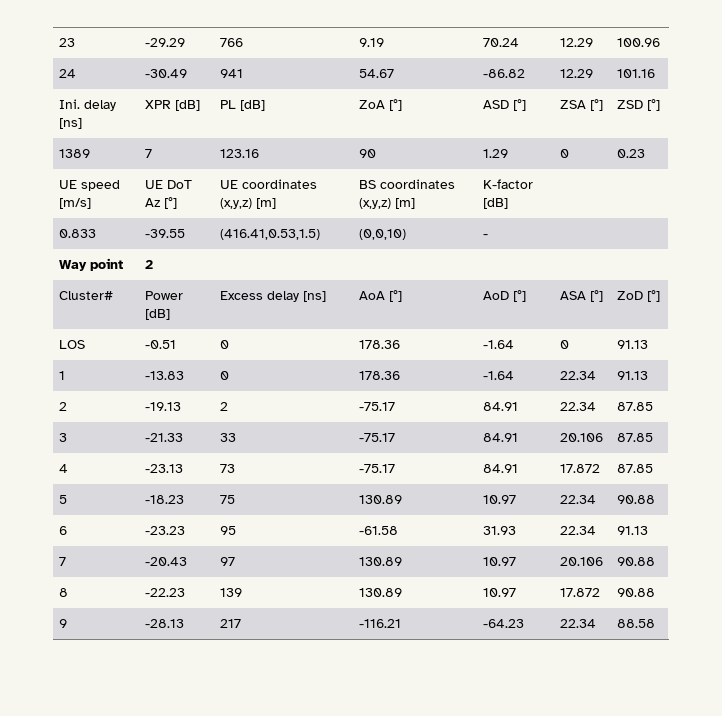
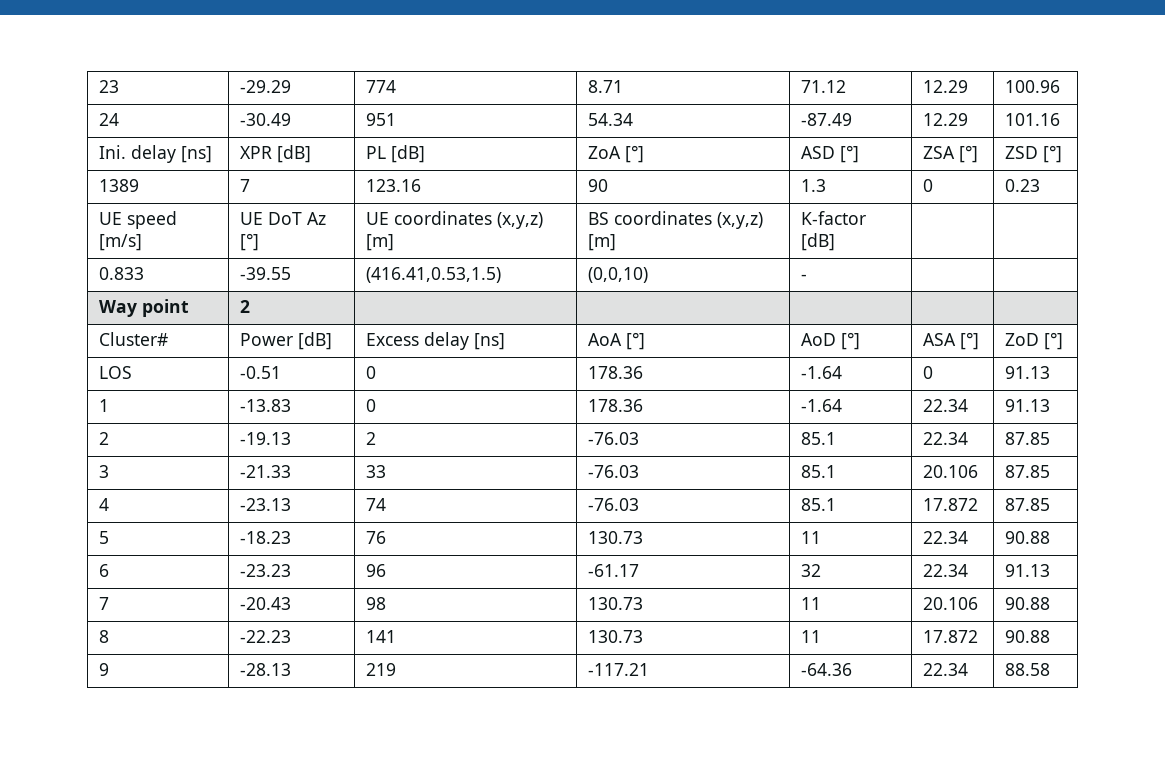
- 23 | -29.29 | 766 | 9.19 | 70.24 | 12.29 | 100.96
+ 23 | -29.29 | 774 | 8.71 | 71.12 | 12.29 | 100.96
- 24 | -30.49 | 941 | 54.67 | -86.82 | 12.29 | 101.16
+ 24 | -30.49 | 951 | 54.34 | -87.49 | 12.29 | 101.16
- 1389 | 7 | 123.16 | 90 | 1.29 | 0 | 0.23
+ 1389 | 7 | 123.16 | 90 | 1.3 | 0 | 0.23
- 2 | -19.13 | 2 | -75.17 | 84.91 | 22.34 | 87.85
+ 2 | -19.13 | 2 | -76.03 | 85.1 | 22.34 | 87.85
- 3 | -21.33 | 33 | -75.17 | 84.91 | 20.106 | 87.85
+ 3 | -21.33 | 33 | -76.03 | 85.1 | 20.106 | 87.85
- 4 | -23.13 | 73 | -75.17 | 84.91 | 17.872 | 87.85
+ 4 | -23.13 | 74 | -76.03 | 85.1 | 17.872 | 87.85
- 5 | -18.23 | 75 | 130.89 | 10.97 | 22.34 | 90.88
+ 5 | -18.23 | 76 | 130.73 | 11 | 22.34 | 90.88
- 6 | -23.23 | 95 | -61.58 | 31.93 | 22.34 | 91.13
+ 6 | -23.23 | 96 | -61.17 | 32 | 22.34 | 91.13
- 7 | -20.43 | 97 | 130.89 | 10.97 | 20.106 | 90.88
+ 7 | -20.43 | 98 | 130.73 | 11 | 20.106 | 90.88
- 8 | -22.23 | 139 | 130.89 | 10.97 | 17.872 | 90.88
+ 8 | -22.23 | 141 | 130.73 | 11 | 17.872 | 90.88
- 9 | -28.13 | 217 | -116.21 | -64.23 | 22.34 | 88.58
+ 9 | -28.13 | 219 | -117.21 | -64.36 | 22.34 | 88.58

